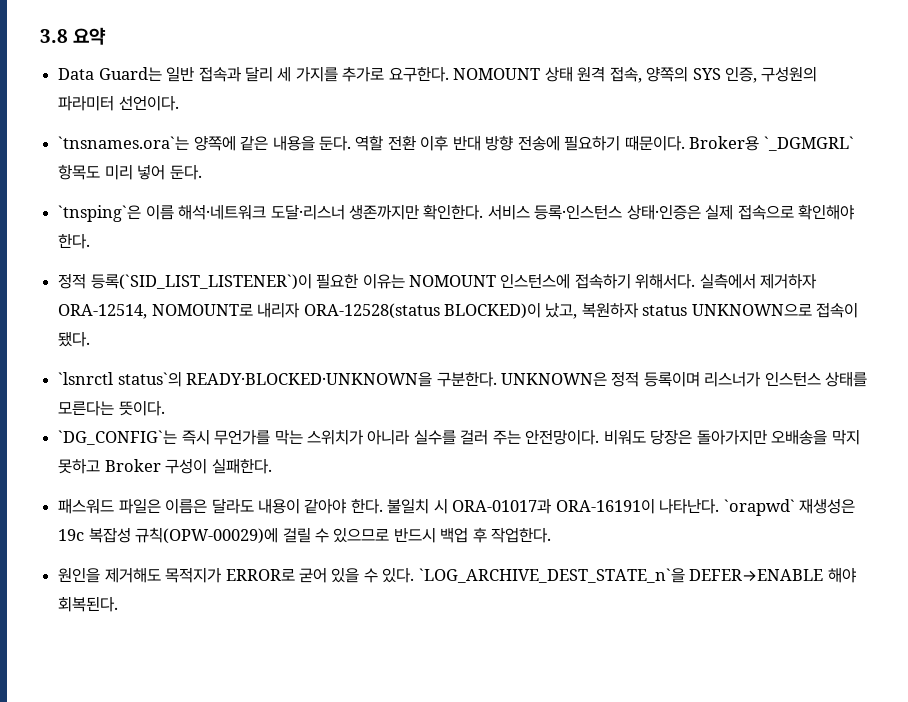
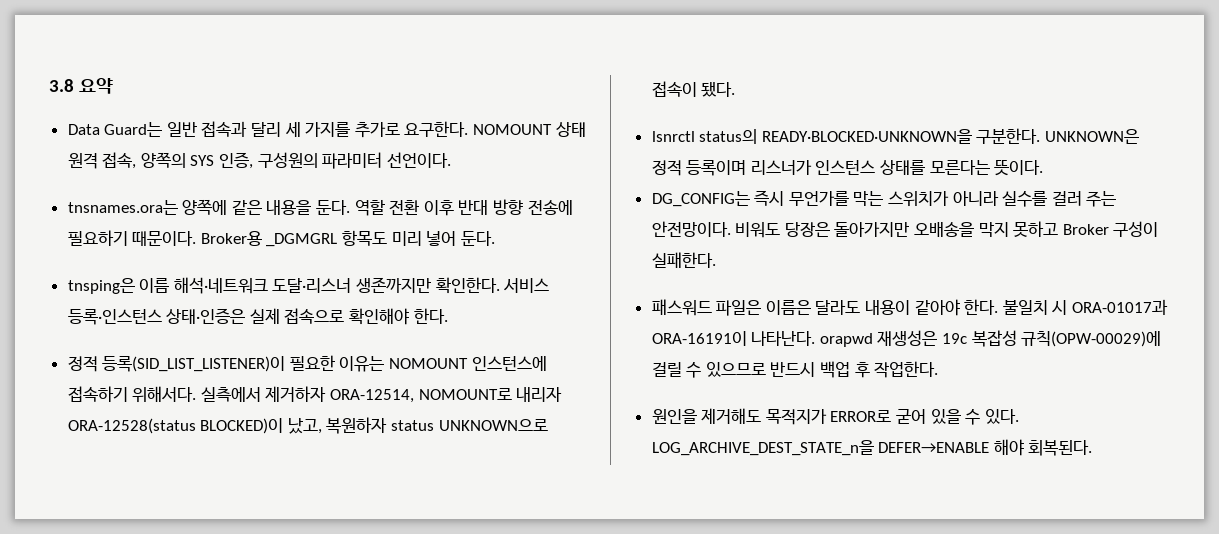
- `tnsnames.ora`는 양쪽에 같은 내용을 둔다.
+ tnsnames.ora는 양쪽에 같은 내용을 둔다.
- Broker용 `_DGMGRL` 항목도 미리 넣어 둔다.
+ Broker용 _DGMGRL 항목도 미리 넣어 둔다.
- `tnsping`은 이름 해석·네트워크 도달·리스너 생존까지만 확인한다.
+ tnsping은 이름 해석·네트워크 도달·리스너 생존까지만 확인한다.
- 정적 등록(`SID_LIST_LISTENER`)이 필요한 이유는 NOMOUNT 인스턴스에 접속하기 위해서다.
+ 정적 등록(SID_LIST_LISTENER)이 필요한 이유는 NOMOUNT 인스턴스에 접속하기 위해서다.
- `lsnrctl status`의 READY·BLOCKED·UNKNOWN을 구분한다.
+ lsnrctl status의 READY·BLOCKED·UNKNOWN을 구분한다.
- `DG_CONFIG`는 즉시 무언가를 막는 스위치가 아니라 실수를 걸러 주는 안전망이다.
+ DG_CONFIG는 즉시 무언가를 막는 스위치가 아니라 실수를 걸러 주는 안전망이다.
- 불일치 시 ORA-01017과 ORA-16191이 나타난다. `orapwd` 재생성은 19c 복잡성 규칙(OPW-00029)에 걸릴 수 있으므로 반드시 백업 후 작업한다.
+ 불일치 시 ORA-01017과 ORA-16191이 나타난다. orapwd 재생성은 19c 복잡성 규칙(OPW-00029)에 걸릴 수 있으므로 반드시 백업 후 작업한다.
- `LOG_ARCHIVE_DEST_STATE_n`을 DEFER→ENABLE 해야 회복된다.
+ LOG_ARCHIVE_DEST_STATE_n을 DEFER→ENABLE 해야 회복된다.

